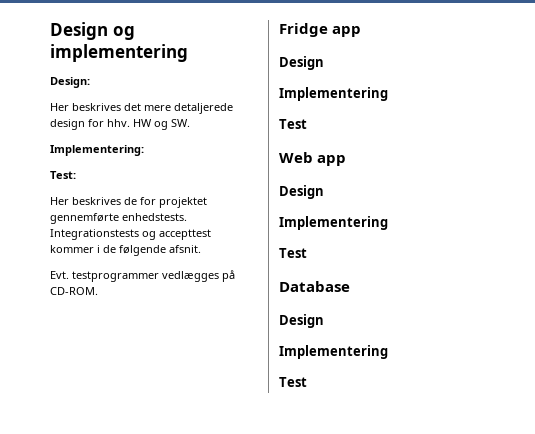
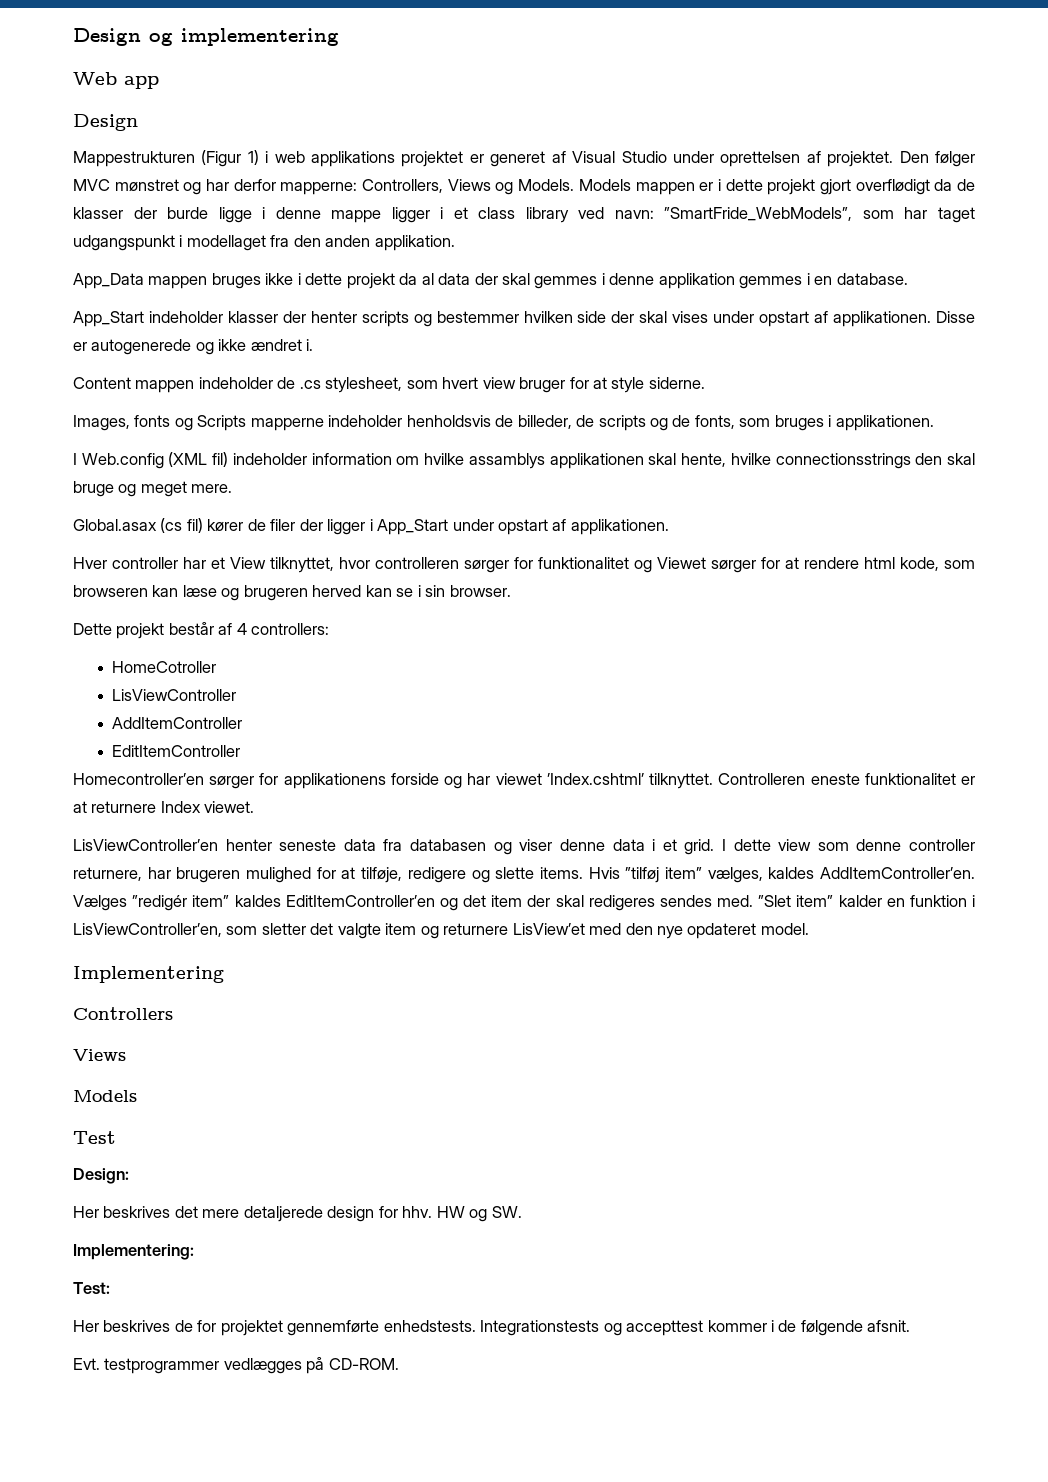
+ Web app
+ Design
+ Mappestrukturen (Figur 1) i web applikations projektet er generet af Visual Studio under oprettelsen af projektet. Den følger MVC mønstret og har derfor mapperne: Controllers, Views og Models. Models mappen er i dette projekt gjort overflødigt da de klasser der burde ligge i denne mappe ligger i et class library ved navn: ”SmartFride_WebModels”, som har taget udgangspunkt i modellaget fra den anden applikation.
+ App_Data mappen bruges ikke i dette projekt da al data der skal gemmes i denne applikation gemmes i en database.
+ App_Start indeholder klasser der henter scripts og bestemmer hvilken side der skal vises under opstart af applikationen. Disse er autogenerede og ikke ændret i.
+ Content mappen indeholder de .cs stylesheet, som hvert view bruger for at style siderne.
+ Images, fonts og Scripts mapperne indeholder henholdsvis de billeder, de scripts og de fonts, som bruges i applikationen.
+ I Web.config (XML fil) indeholder information om hvilke assamblys applikationen skal hente, hvilke connectionsstrings den skal bruge og meget mere.
+ Global.asax (cs fil) kører de filer der ligger i App_Start under opstart af applikationen.
+ Hver controller har et View tilknyttet, hvor controlleren sørger for funktionalitet og Viewet sørger for at rendere html kode, som browseren kan læse og brugeren herved kan se i sin browser.
+ Dette projekt består af 4 controllers:
+ HomeCotroller
+ LisViewController
+ AddItemController
+ EditItemController
+ Homecontroller’en sørger for applikationens forside og har viewet ’Index.cshtml’ tilknyttet. Controlleren eneste funktionalitet er at returnere Index viewet.
+ LisViewController’en henter seneste data fra databasen og viser denne data i et grid. I dette view som denne controller returnere, har brugeren mulighed for at tilføje, redigere og slette items. Hvis ”tilføj item” vælges, kaldes AddItemController’en. Vælges ”redigér item” kaldes EditItemController’en og det item der skal redigeres sendes med. ”Slet item” kalder en funktion i LisViewController’en, som sletter det valgte item og returnere LisView’et med den nye opdateret model.
+ Implementering
+ Controllers
+ Views
+ Models
+ Test
- Fridge app
- Design
- Implementering
- Test
- Web app
- Design
- Implementering
- Test
- Database
- Design
- Implementering
- Test

